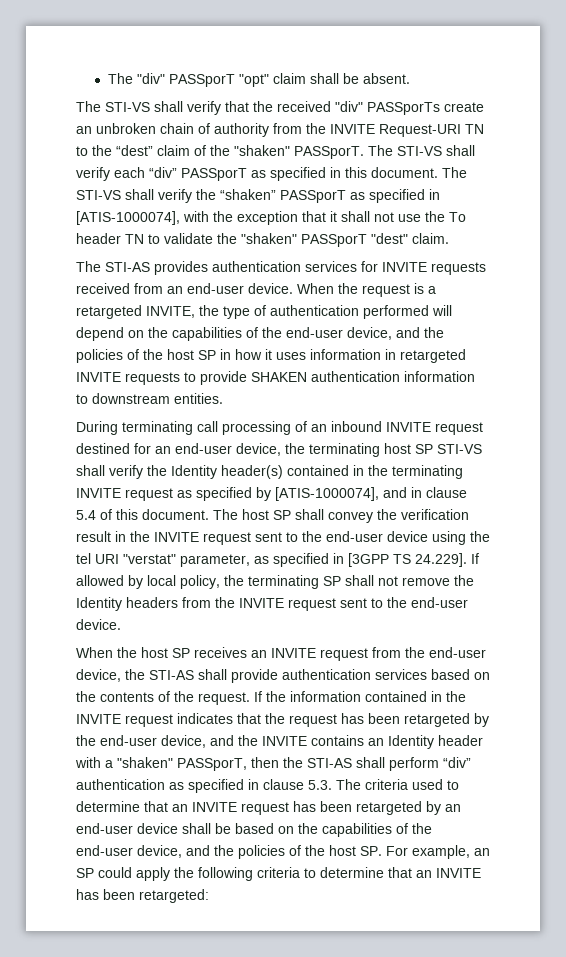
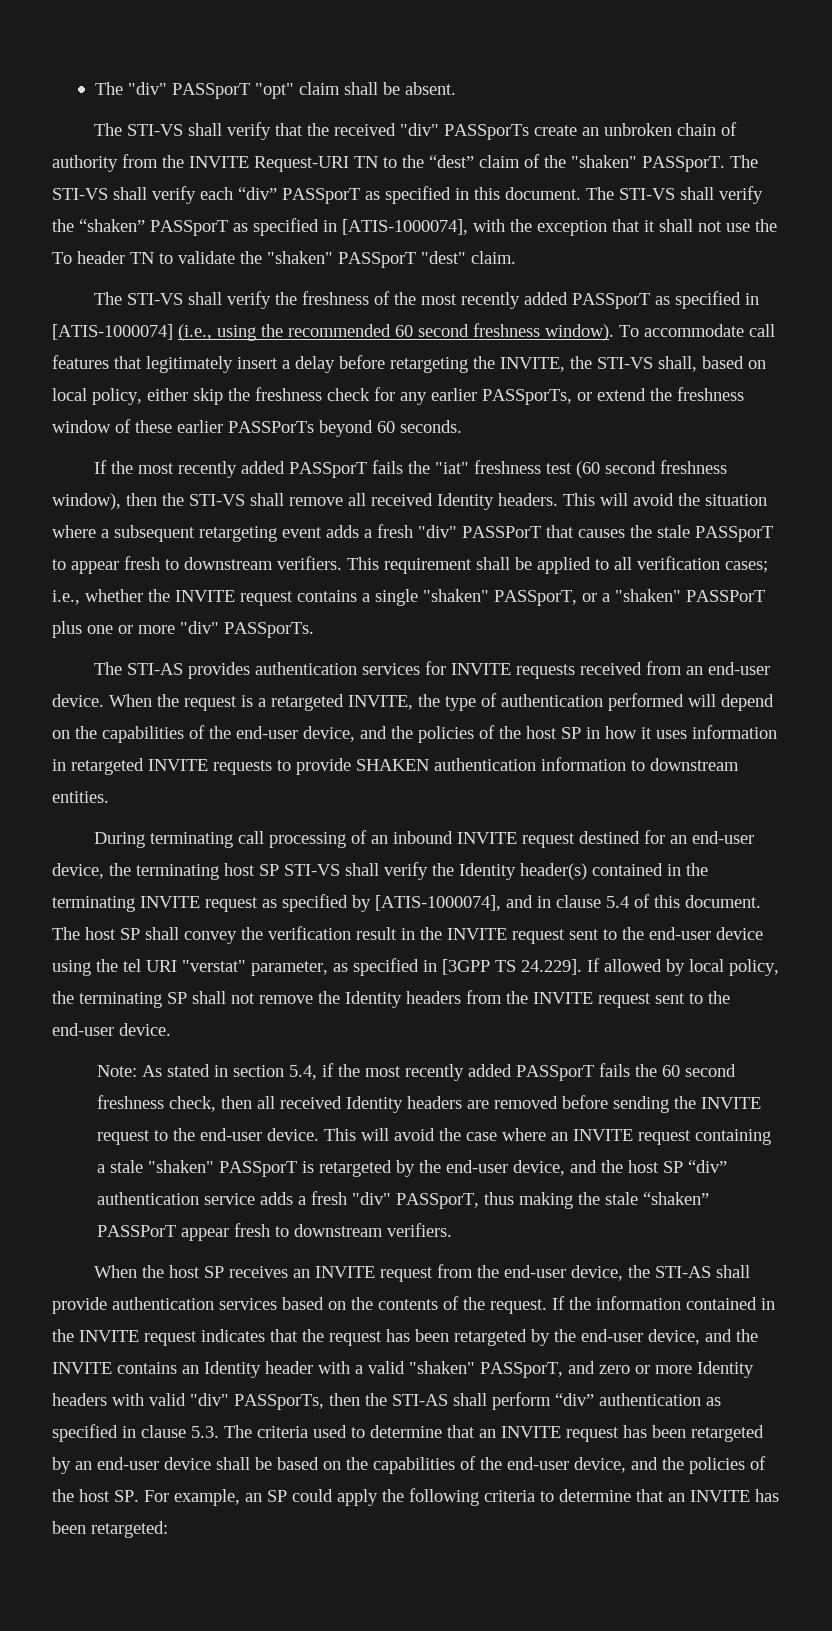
+ The STI-VS shall verify the freshness of the most recently added PASSporT as specified in [ATIS-1000074] (i.e., using the recommended 60 second freshness window). To accommodate call features that legitimately insert a delay before retargeting the INVITE, the STI-VS shall, based on local policy, either skip the freshness check for any earlier PASSporTs, or extend the freshness window of these earlier PASSPorTs beyond 60 seconds.
+ If the most recently added PASSporT fails the "iat" freshness test (60 second freshness window), then the STI-VS shall remove all received Identity headers. This will avoid the situation where a subsequent retargeting event adds a fresh "div" PASSPorT that causes the stale PASSporT to appear fresh to downstream verifiers. This requirement shall be applied to all verification cases; i.e., whether the INVITE request contains a single "shaken" PASSporT, or a "shaken" PASSPorT plus one or more "div" PASSporTs.
+ Note: As stated in section 5.4, if the most recently added PASSporT fails the 60 second freshness check, then all received Identity headers are removed before sending the INVITE request to the end-user device. This will avoid the case where an INVITE request containing a stale "shaken" PASSporT is retargeted by the end-user device, and the host SP “div” authentication service adds a fresh "div" PASSporT, thus making the stale “shaken” PASSPorT appear fresh to downstream verifiers.
- If the information contained in the INVITE request indicates that the request has been retargeted by the end-user device, and the INVITE contains an Identity header with a "shaken" PASSporT, then the STI-AS shall perform “div” authentication as specified in clause 5.3. The criteria used to determine that an INVITE request has been retargeted by an end-user device shall be based on the capabilities of the end-user device, and the policies of the host SP. For example, an SP could apply the following criteria to determine that an INVITE has been retargeted:
+ If the information contained in the INVITE request indicates that the request has been retargeted by the end-user device, and the INVITE contains an Identity header with a valid "shaken" PASSporT, and zero or more Identity headers with valid "div" PASSporTs, then the STI-AS shall perform “div” authentication as specified in clause 5.3. The criteria used to determine that an INVITE request has been retargeted by an end-user device shall be based on the capabilities of the end-user device, and the policies of the host SP. For example, an SP could apply the following criteria to determine that an INVITE has been retargeted:

